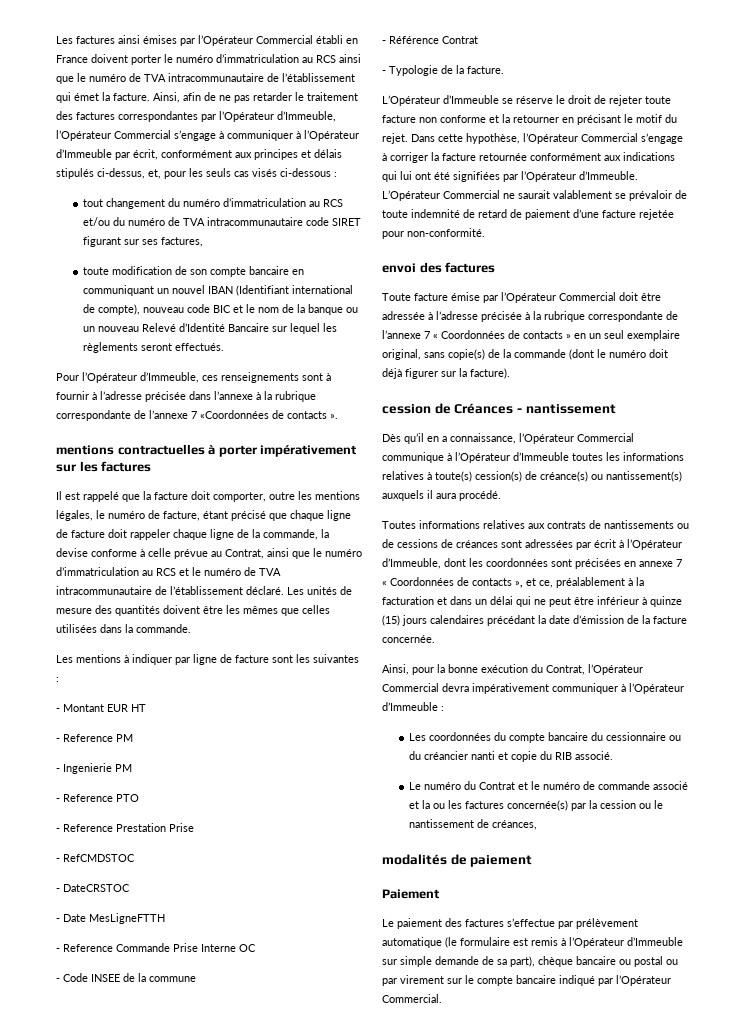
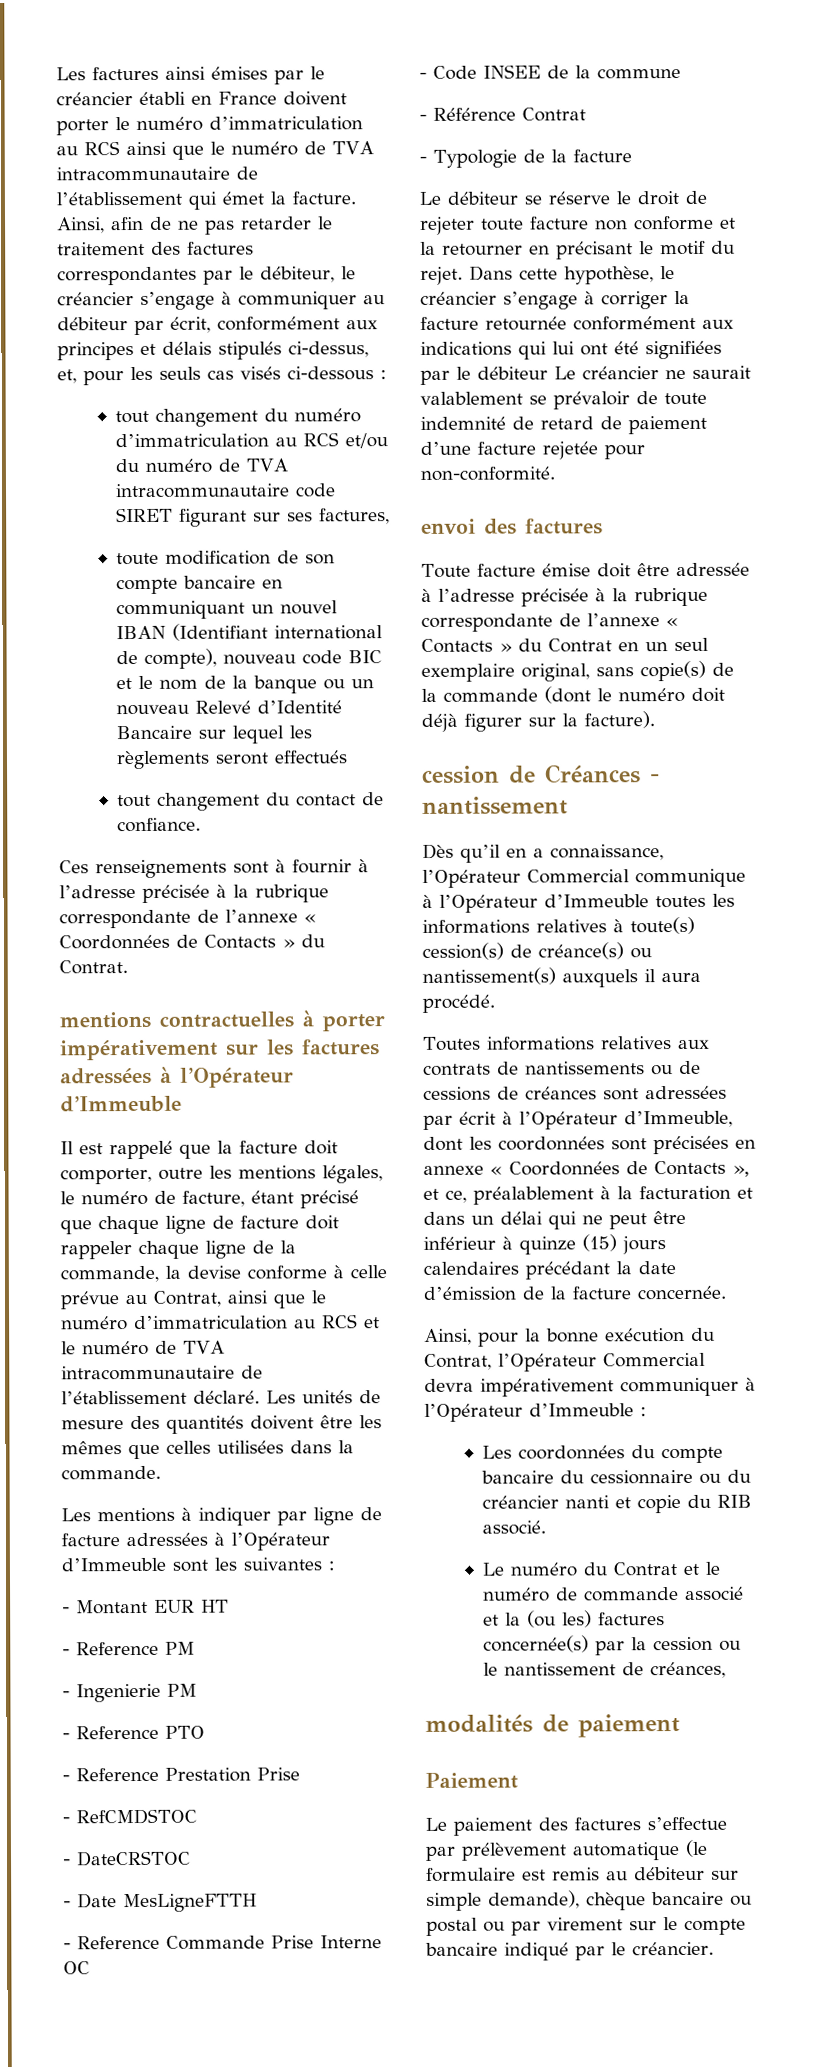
- Les factures ainsi émises par l’Opérateur Commercial établi en France doivent porter le numéro d’immatriculation au RCS ainsi que le numéro de TVA intracommunautaire de l’établissement qui émet la facture.
+ Les factures ainsi émises par le créancier établi en France doivent porter le numéro d’immatriculation au RCS ainsi que le numéro de TVA intracommunautaire de l’établissement qui émet la facture.
- Ainsi, afin de ne pas retarder le traitement des factures correspondantes par l’Opérateur d’Immeuble, l’Opérateur Commercial s’engage à communiquer à l’Opérateur d’Immeuble par écrit, conformément aux principes et délais stipulés ci-dessus, et, pour les seuls cas visés ci-dessous :
+ Ainsi, afin de ne pas retarder le traitement des factures correspondantes par le débiteur, le créancier s’engage à communiquer au débiteur par écrit, conformément aux principes et délais stipulés ci-dessus, et, pour les seuls cas visés ci-dessous :
- toute modification de son compte bancaire en communiquant un nouvel IBAN (Identifiant international de compte), nouveau code BIC et le nom de la banque ou un nouveau Relevé d’Identité Bancaire sur lequel les règlements seront effectués.
- Pour l’Opérateur d’Immeuble, ces renseignements sont à fournir à l’adresse précisée dans l’annexe à la rubrique correspondante de l’annexe 7 «Coordonnées de contacts ».
+ toute modification de son compte bancaire en communiquant un nouvel IBAN (Identifiant international de compte), nouveau code BIC et le nom de la banque ou un nouveau Relevé d’Identité Bancaire sur lequel les règlements seront effectués
+ tout changement du contact de confiance.
+ Ces renseignements sont à fournir à l’adresse précisée à la rubrique correspondante de l’annexe « Coordonnées de Contacts » du Contrat.
- mentions contractuelles à porter impérativement sur les factures
+ mentions contractuelles à porter impérativement sur les factures adressées à l’Opérateur d’Immeuble
- Les mentions à indiquer par ligne de facture sont les suivantes :
+ Les mentions à indiquer par ligne de facture adressées à l’Opérateur d’Immeuble sont les suivantes :
- - Typologie de la facture.
- L’Opérateur d’Immeuble se réserve le droit de rejeter toute facture non conforme et la retourner en précisant le motif du rejet.
+ - Typologie de la facture
+ Le débiteur se réserve le droit de rejeter toute facture non conforme et la retourner en précisant le motif du rejet.
- Dans cette hypothèse, l’Opérateur Commercial s’engage à corriger la facture retournée conformément aux indications qui lui ont été signifiées par l’Opérateur d’Immeuble. L’Opérateur Commercial ne saurait valablement se prévaloir de toute indemnité de retard de paiement d’une facture rejetée pour non-conformité.
+ Dans cette hypothèse, le créancier s’engage à corriger la facture retournée conformément aux indications qui lui ont été signifiées par le débiteur Le créancier ne saurait valablement se prévaloir de toute indemnité de retard de paiement d’une facture rejetée pour non-conformité.
- Toute facture émise par l’Opérateur Commercial doit être adressée à l’adresse précisée à la rubrique correspondante de l’annexe 7 « Coordonnées de contacts » en un seul exemplaire original, sans copie(s) de la commande (dont le numéro doit déjà figurer sur la facture).
+ Toute facture émise doit être adressée à l’adresse précisée à la rubrique correspondante de l’annexe « Contacts » du Contrat en un seul exemplaire original, sans copie(s) de la commande (dont le numéro doit déjà figurer sur la facture).
- Toutes informations relatives aux contrats de nantissements ou de cessions de créances sont adressées par écrit à l’Opérateur d’Immeuble, dont les coordonnées sont précisées en annexe 7 « Coordonnées de contacts », et ce, préalablement à la facturation et dans un délai qui ne peut être inférieur à quinze (15) jours calendaires précédant la date d’émission de la facture concernée.
+ Toutes informations relatives aux contrats de nantissements ou de cessions de créances sont adressées par écrit à l’Opérateur d’Immeuble, dont les coordonnées sont précisées en annexe « Coordonnées de Contacts », et ce, préalablement à la facturation et dans un délai qui ne peut être inférieur à quinze (15) jours calendaires précédant la date d’émission de la facture concernée.
- Le numéro du Contrat et le numéro de commande associé et la ou les factures concernée(s) par la cession ou le nantissement de créances,
+ Le numéro du Contrat et le numéro de commande associé et la (ou les) factures concernée(s) par la cession ou le nantissement de créances,
- Le paiement des factures s’effectue par prélèvement automatique (le formulaire est remis à l’Opérateur d’Immeuble sur simple demande de sa part), chèque bancaire ou postal ou par virement sur le compte bancaire indiqué par l’Opérateur Commercial.
+ Le paiement des factures s’effectue par prélèvement automatique (le formulaire est remis au débiteur sur simple demande), chèque bancaire ou postal ou par virement sur le compte bancaire indiqué par le créancier.

